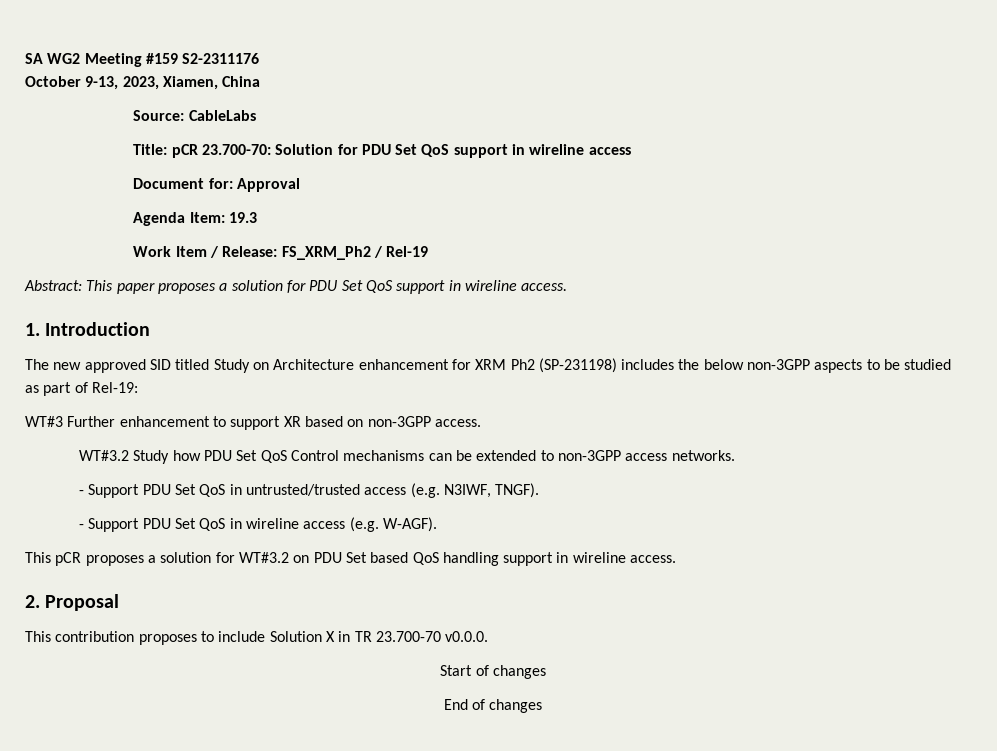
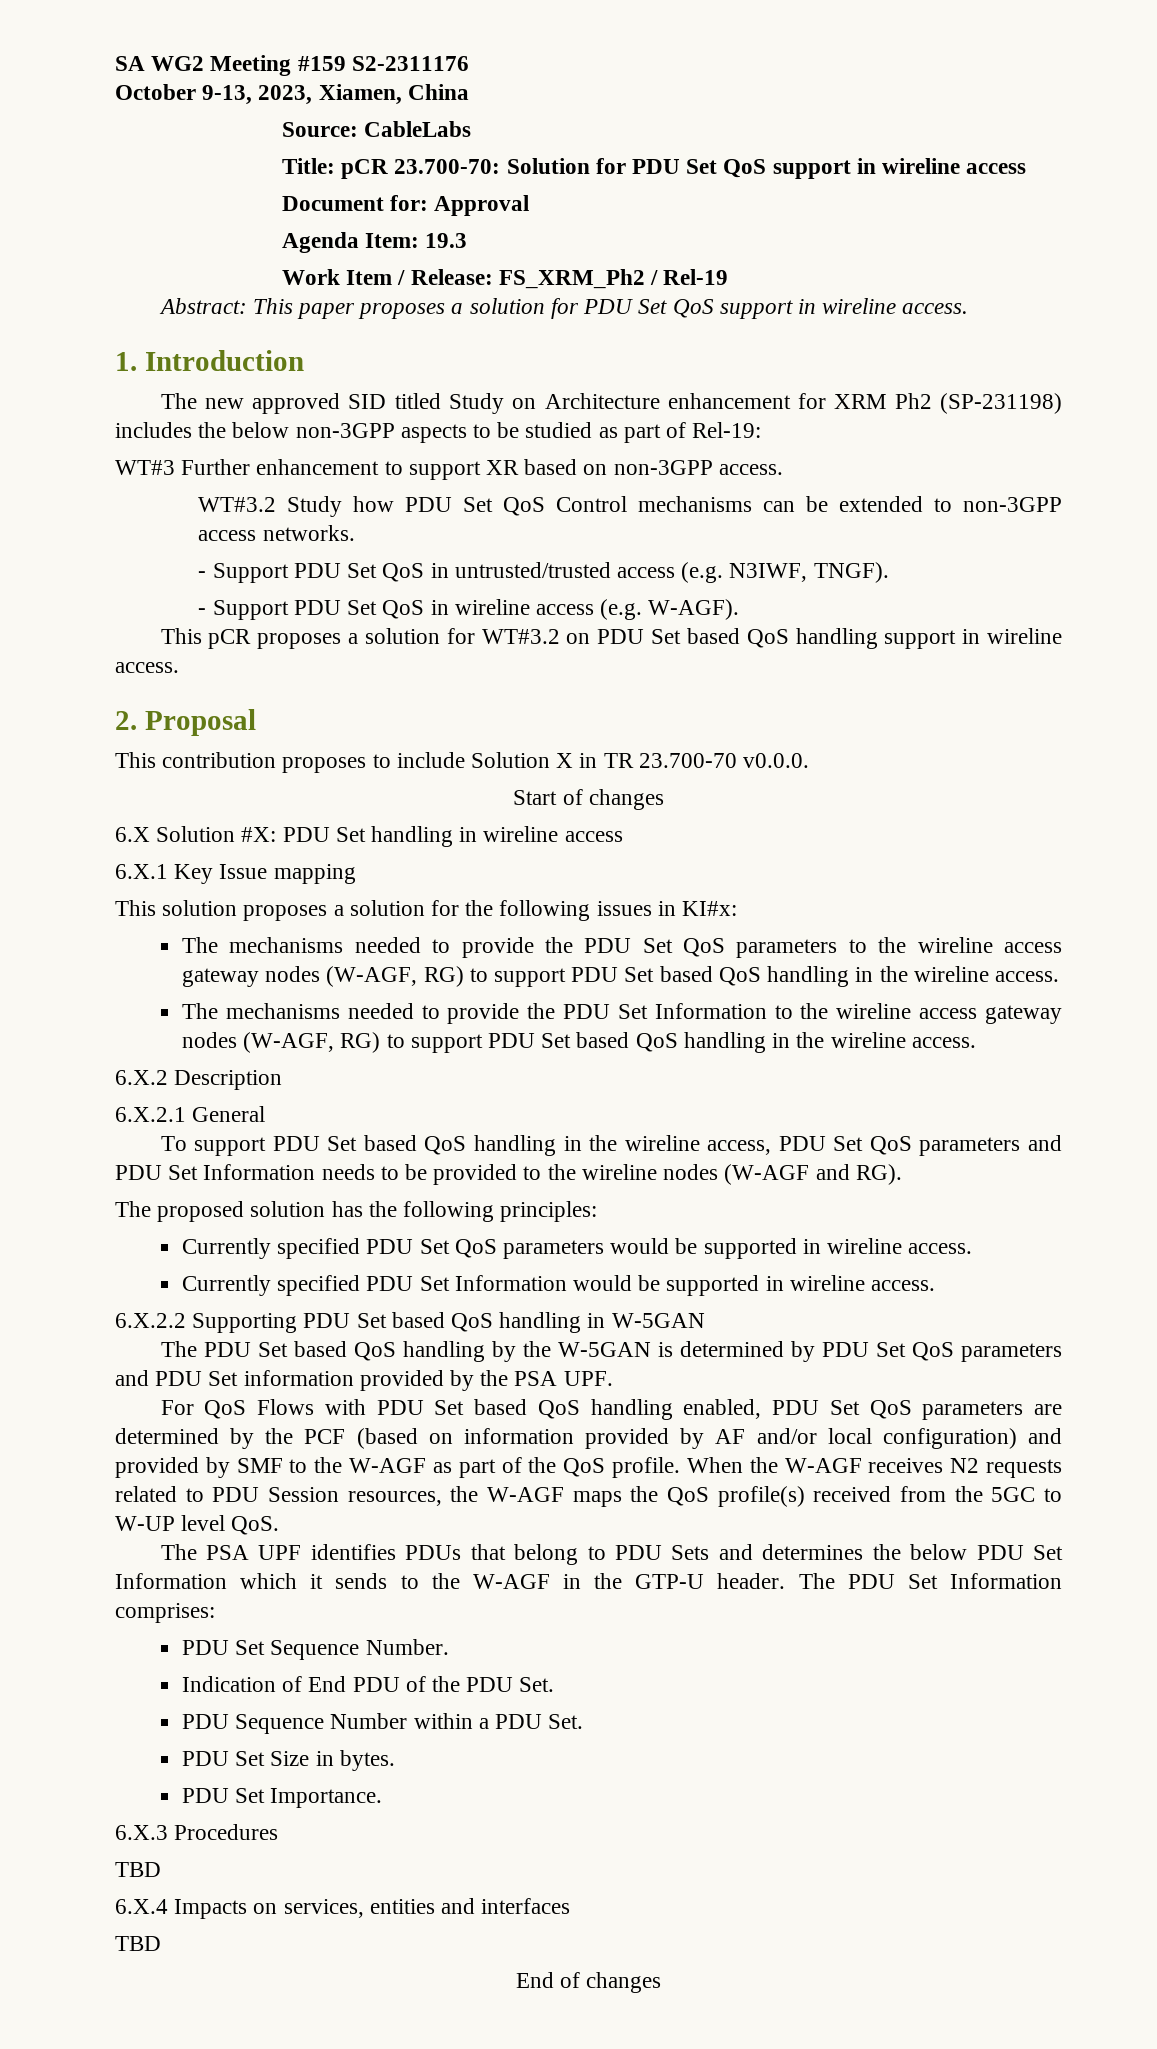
+ 6.X Solution #X: PDU Set handling in wireline access
+ 6.X.1 Key Issue mapping
+ This solution proposes a solution for the following issues in KI#x:
+ The mechanisms needed to provide the PDU Set QoS parameters to the wireline access gateway nodes (W-AGF, RG) to support PDU Set based QoS handling in the wireline access.
+ The mechanisms needed to provide the PDU Set Information to the wireline access gateway nodes (W-AGF, RG) to support PDU Set based QoS handling in the wireline access.
+ 6.X.2 Description
+ 6.X.2.1 General
+ To support PDU Set based QoS handling in the wireline access, PDU Set QoS parameters and PDU Set Information needs to be provided to the wireline nodes (W-AGF and RG).
+ The proposed solution has the following principles:
+ Currently specified PDU Set QoS parameters would be supported in wireline access.
+ Currently specified PDU Set Information would be supported in wireline access.
+ 6.X.2.2 Supporting PDU Set based QoS handling in W-5GAN
+ The PDU Set based QoS handling by the W-5GAN is determined by PDU Set QoS parameters and PDU Set information provided by the PSA UPF.
+ For QoS Flows with PDU Set based QoS handling enabled, PDU Set QoS parameters are determined by the PCF (based on information provided by AF and/or local configuration) and provided by SMF to the W-AGF as part of the QoS profile. When the W-AGF receives N2 requests related to PDU Session resources, the W-AGF maps the QoS profile(s) received from the 5GC to W-UP level QoS.
+ The PSA UPF identifies PDUs that belong to PDU Sets and determines the below PDU Set Information which it sends to the W-AGF in the GTP-U header. The PDU Set Information comprises:
+ PDU Set Sequence Number.
+ Indication of End PDU of the PDU Set.
+ PDU Sequence Number within a PDU Set.
+ PDU Set Size in bytes.
+ PDU Set Importance.
+ 6.X.3 Procedures
+ TBD
+ 6.X.4 Impacts on services, entities and interfaces
+ TBD

